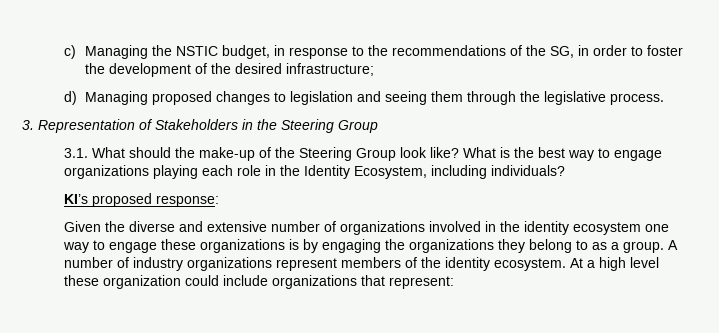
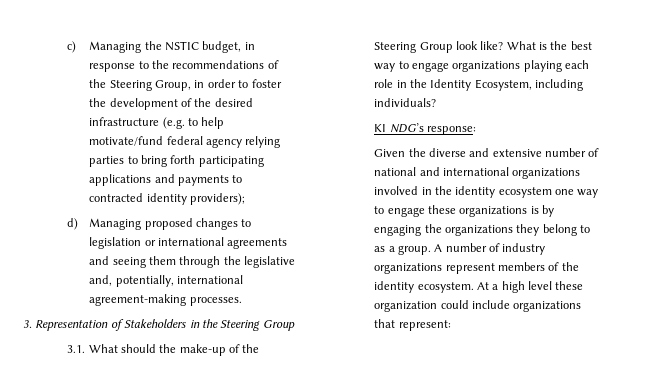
- c) Managing the NSTIC budget, in response to the recommendations of the SG, in order to foster the development of the desired infrastructure;
+ c) Managing the NSTIC budget, in response to the recommendations of the Steering Group, in order to foster the development of the desired infrastructure (e.g. to help motivate/fund federal agency relying parties to bring forth participating applications and payments to contracted identity providers);
- d) Managing proposed changes to legislation and seeing them through the legislative process.
+ d) Managing proposed changes to legislation or international agreements and seeing them through the legislative and, potentially, international agreement-making processes.
- KI’s proposed response:
+ KI NDG’s response:
- Given the diverse and extensive number of organizations involved in the identity ecosystem one way to engage these organizations is by engaging the organizations they belong to as a group.
+ Given the diverse and extensive number of national and international organizations involved in the identity ecosystem one way to engage these organizations is by engaging the organizations they belong to as a group.

